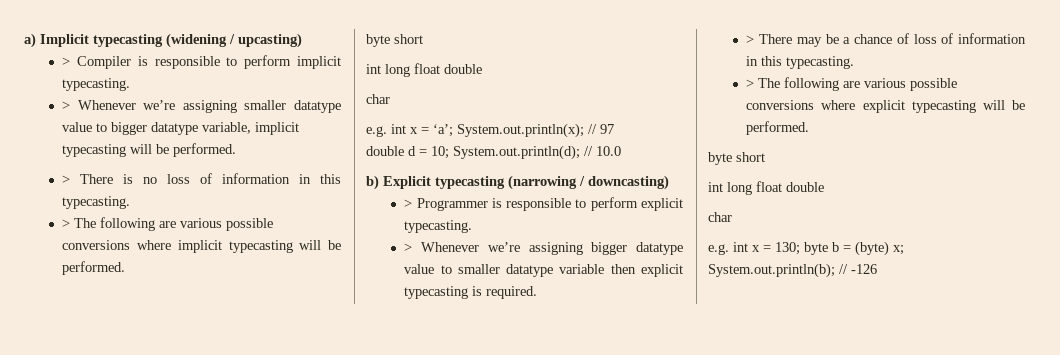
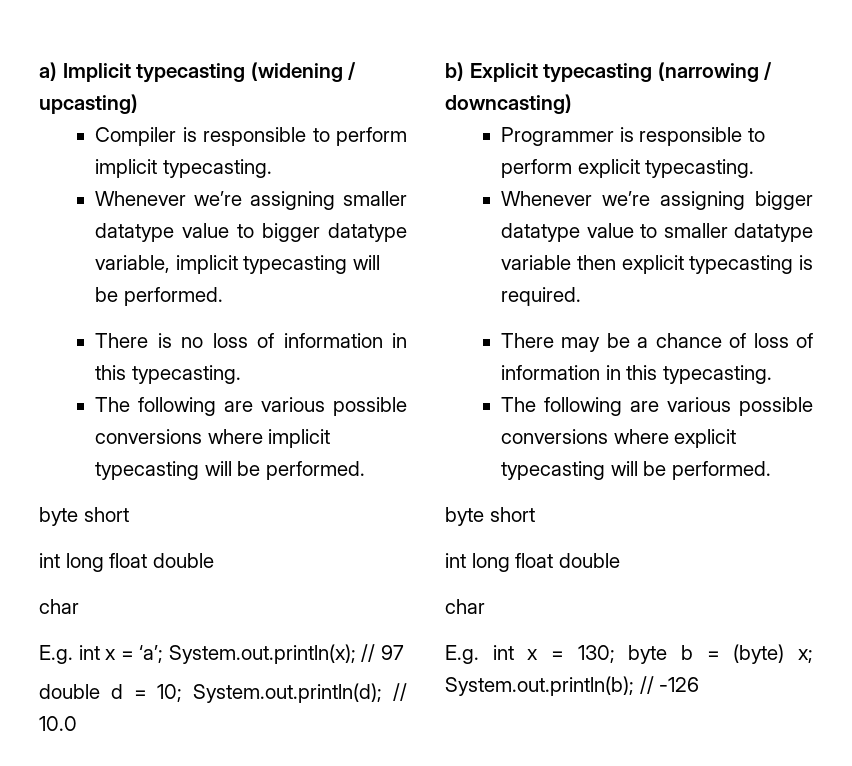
- > Compiler is responsible to perform implicit typecasting.
+ Compiler is responsible to perform implicit typecasting.
- > Whenever we’re assigning smaller datatype value to bigger datatype variable, implicit typecasting will be performed.
+ Whenever we’re assigning smaller datatype value to bigger datatype variable, implicit typecasting will be performed.
- > There is no loss of information in this typecasting.
+ There is no loss of information in this typecasting.
- > The following are various possible conversions where implicit typecasting will be performed.
+ The following are various possible conversions where implicit typecasting will be performed.
- e.g. int x = ‘a’; System.out.println(x); // 97
+ E.g. int x = ‘a’; System.out.println(x); // 97
- > Programmer is responsible to perform explicit typecasting.
+ Programmer is responsible to perform explicit typecasting.
- > Whenever we’re assigning bigger datatype value to smaller datatype variable then explicit typecasting is required.
+ Whenever we’re assigning bigger datatype value to smaller datatype variable then explicit typecasting is required.
- > There may be a chance of loss of information in this typecasting.
+ There may be a chance of loss of information in this typecasting.
- > The following are various possible conversions where explicit typecasting will be performed.
+ The following are various possible conversions where explicit typecasting will be performed.
- e.g. int x = 130; byte b = (byte) x; System.out.println(b); // -126
+ E.g. int x = 130; byte b = (byte) x; System.out.println(b); // -126

